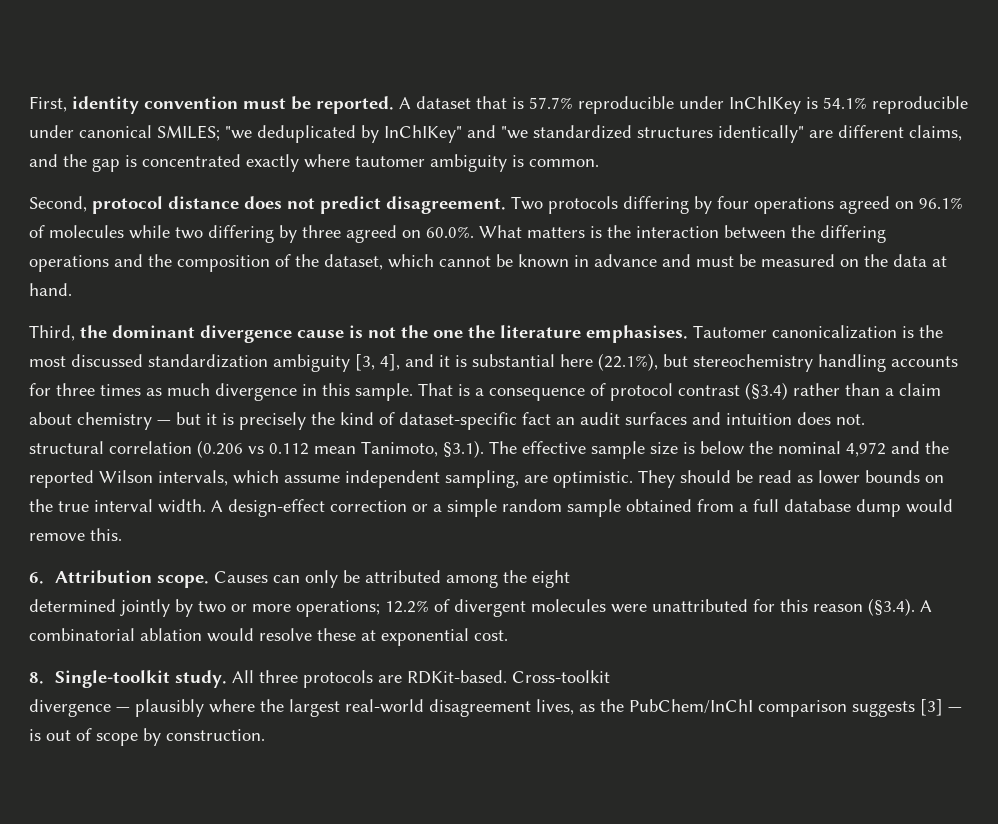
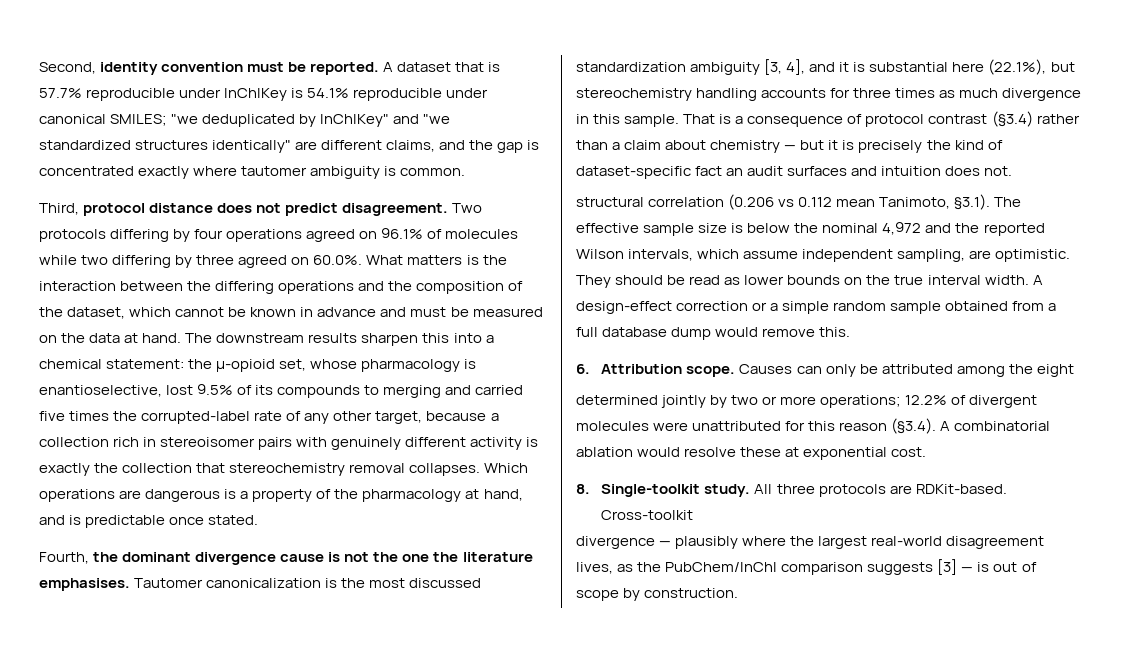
- First, identity convention must be reported.
+ Second, identity convention must be reported.
- Second, protocol distance does not predict disagreement.
+ Third, protocol distance does not predict disagreement.
- Two protocols differing by four operations agreed on 96.1% of molecules while two differing by three agreed on 60.0%. What matters is the interaction between the differing operations and the composition of the dataset, which cannot be known in advance and must be measured on the data at hand.
- Third, the dominant divergence cause is not the one the literature emphasises.
+ Two protocols differing by four operations agreed on 96.1% of molecules while two differing by three agreed on 60.0%. What matters is the interaction between the differing operations and the composition of the dataset, which cannot be known in advance and must be measured on the data at hand. The downstream results sharpen this into a chemical statement: the μ-opioid set, whose pharmacology is enantioselective, lost 9.5% of its compounds to merging and carried five times the corrupted-label rate of any other target, because a collection rich in stereoisomer pairs with genuinely different activity is exactly the collection that stereochemistry removal collapses. Which operations are dangerous is a property of the pharmacology at hand, and is predictable once stated.
+ Fourth, the dominant divergence cause is not the one the literature emphasises.

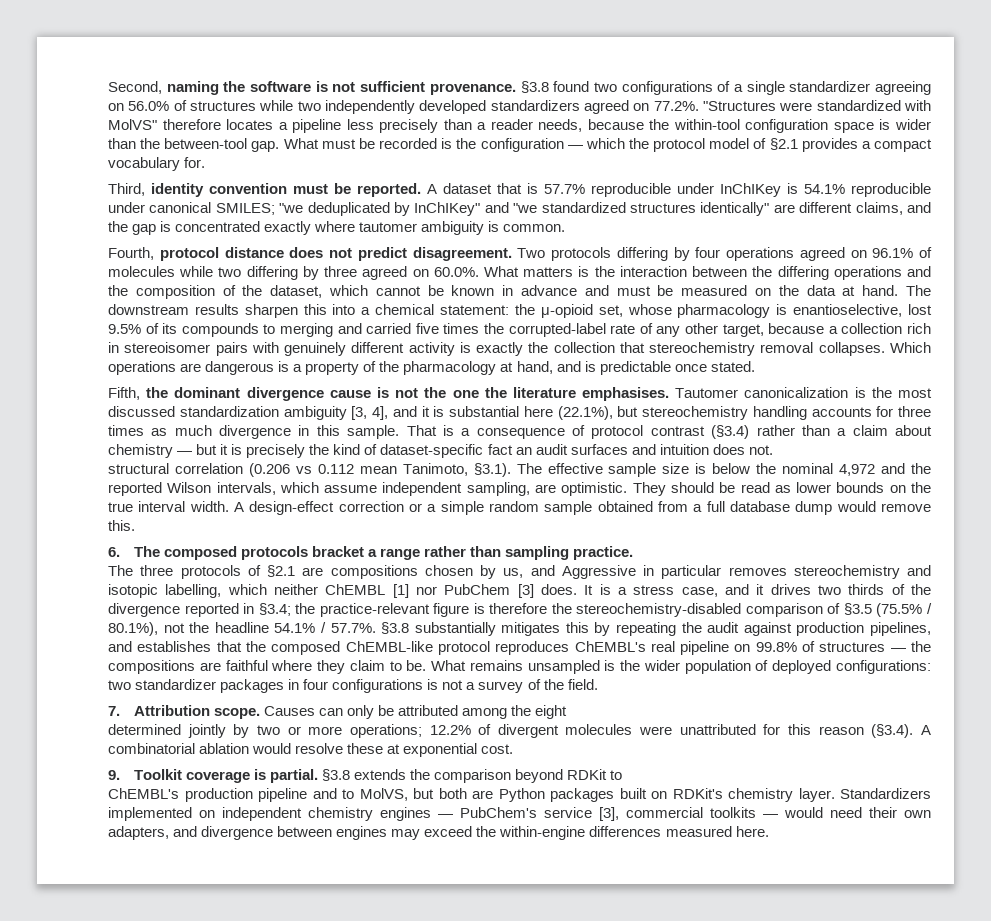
- Second, identity convention must be reported.
+ Second, naming the software is not sufficient provenance. §3.8 found two configurations of a single standardizer agreeing on 56.0% of structures while two independently developed standardizers agreed on 77.2%. "Structures were standardized with MolVS" therefore locates a pipeline less precisely than a reader needs, because the within-tool configuration space is wider than the between-tool gap. What must be recorded is the configuration — which the protocol model of §2.1 provides a compact vocabulary for.
+ Third, identity convention must be reported.
- Third, protocol distance does not predict disagreement.
+ Fourth, protocol distance does not predict disagreement.
- Fourth, the dominant divergence cause is not the one the literature emphasises.
+ Fifth, the dominant divergence cause is not the one the literature emphasises.
- 6. Attribution scope.
+ 6. The composed protocols bracket a range rather than sampling practice.
+ The three protocols of §2.1 are compositions chosen by us, and Aggressive in particular removes stereochemistry and isotopic labelling, which neither ChEMBL [1] nor PubChem [3] does. It is a stress case, and it drives two thirds of the divergence reported in §3.4; the practice-relevant figure is therefore the stereochemistry-disabled comparison of §3.5 (75.5% / 80.1%), not the headline 54.1% / 57.7%. §3.8 substantially mitigates this by repeating the audit against production pipelines, and establishes that the composed ChEMBL-like protocol reproduces ChEMBL's real pipeline on 99.8% of structures — the compositions are faithful where they claim to be. What remains unsampled is the wider population of deployed configurations: two standardizer packages in four configurations is not a survey of the field.
+ 7. Attribution scope.
- 8. Single-toolkit study. All three protocols are RDKit-based. Cross-toolkit
- divergence — plausibly where the largest real-world disagreement lives, as the PubChem/InChI comparison suggests [3] — is out of scope by construction.
+ 9. Toolkit coverage is partial. §3.8 extends the comparison beyond RDKit to
+ ChEMBL's production pipeline and to MolVS, but both are Python packages built on RDKit's chemistry layer. Standardizers implemented on independent chemistry engines — PubChem's service [3], commercial toolkits — would need their own adapters, and divergence between engines may exceed the within-engine differences measured here.

